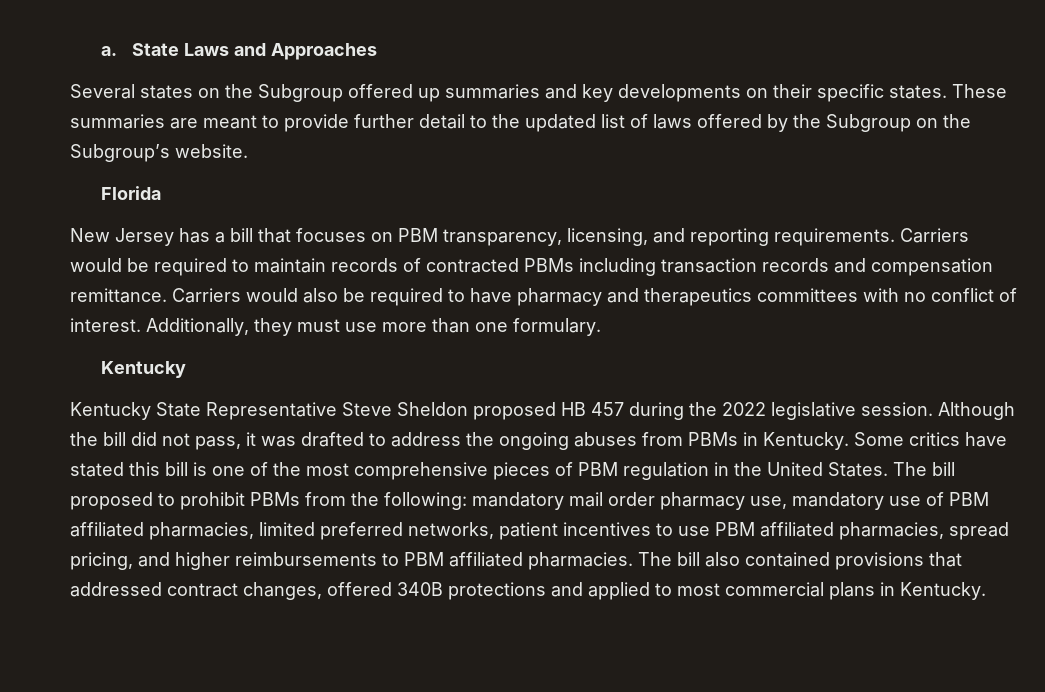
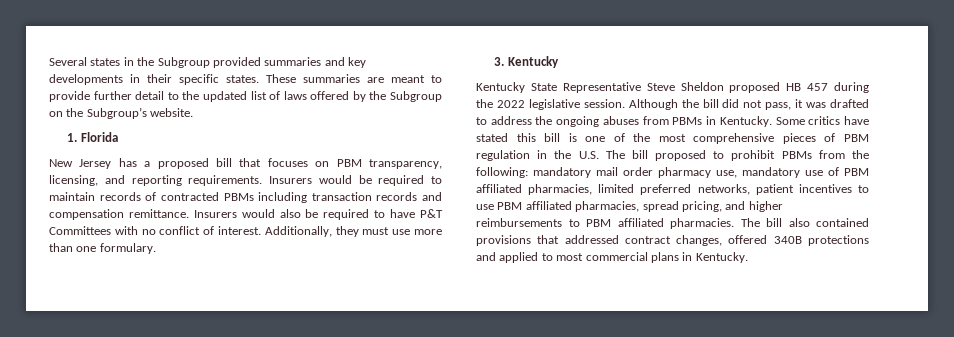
- a. State Laws and Approaches
- Several states on the Subgroup offered up summaries and key developments on their specific states.
+ Several states in the Subgroup provided summaries and key developments in their specific states.
- Florida
+ 1. Florida
- New Jersey has a bill that focuses on PBM transparency, licensing, and reporting requirements.
+ New Jersey has a proposed bill that focuses on PBM transparency, licensing, and reporting requirements.
- Carriers would be required to maintain records of contracted PBMs including transaction records and compensation remittance.
+ Insurers would be required to maintain records of contracted PBMs including transaction records and compensation remittance.
- Carriers would also be required to have pharmacy and therapeutics committees with no conflict of interest.
+ Insurers would also be required to have P&T Committees with no conflict of interest.
  Additionally, they must use more than one formulary.
- Kentucky
+ 3. Kentucky
- Some critics have stated this bill is one of the most comprehensive pieces of PBM regulation in the United States. The bill proposed to prohibit PBMs from the following: mandatory mail order pharmacy use, mandatory use of PBM affiliated pharmacies, limited preferred networks, patient incentives to use PBM affiliated pharmacies, spread pricing, and higher reimbursements to PBM affiliated pharmacies.
+ Some critics have stated this bill is one of the most comprehensive pieces of PBM regulation in the U.S. The bill proposed to prohibit PBMs from the following: mandatory mail order pharmacy use, mandatory use of PBM affiliated pharmacies, limited preferred networks, patient incentives to use PBM affiliated pharmacies, spread pricing, and higher reimbursements to PBM affiliated pharmacies.

